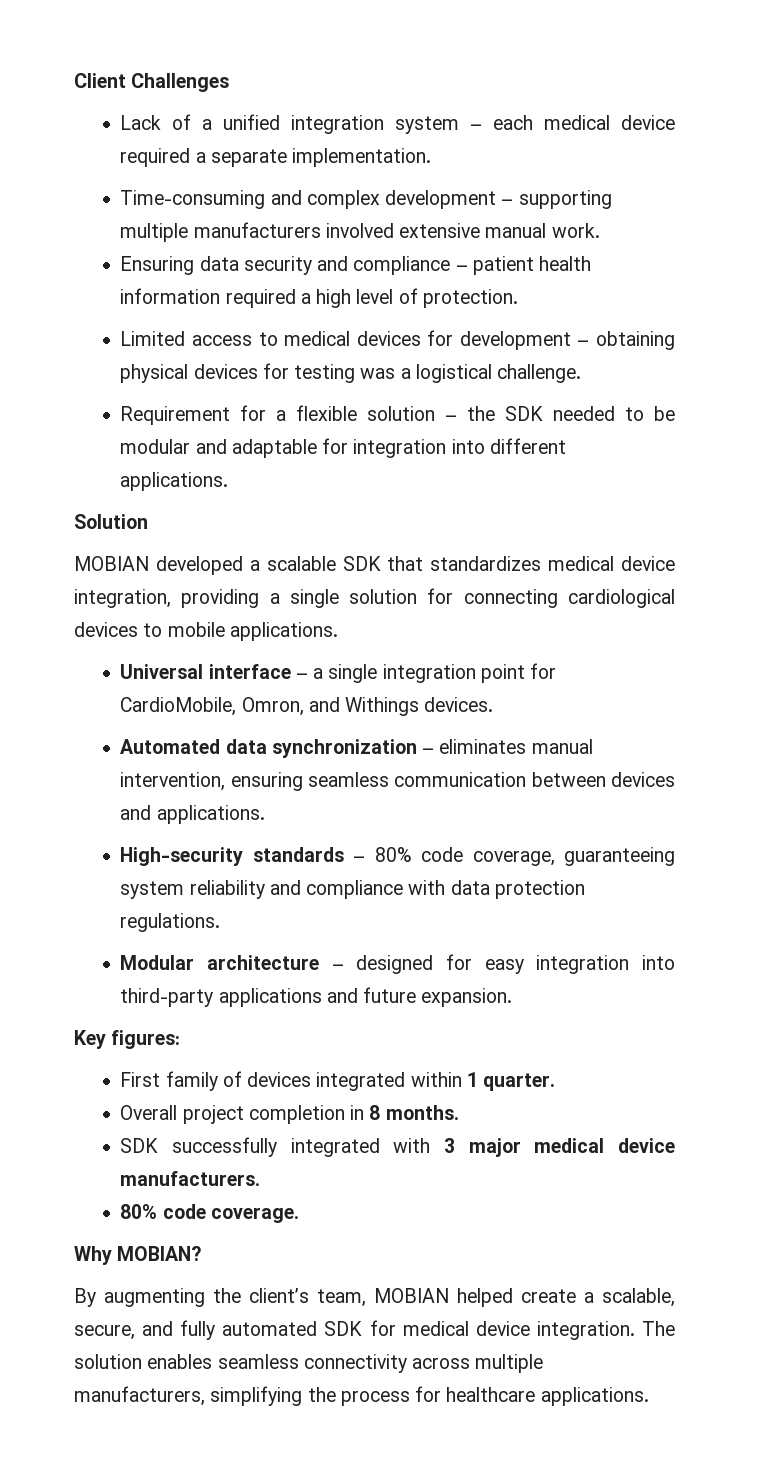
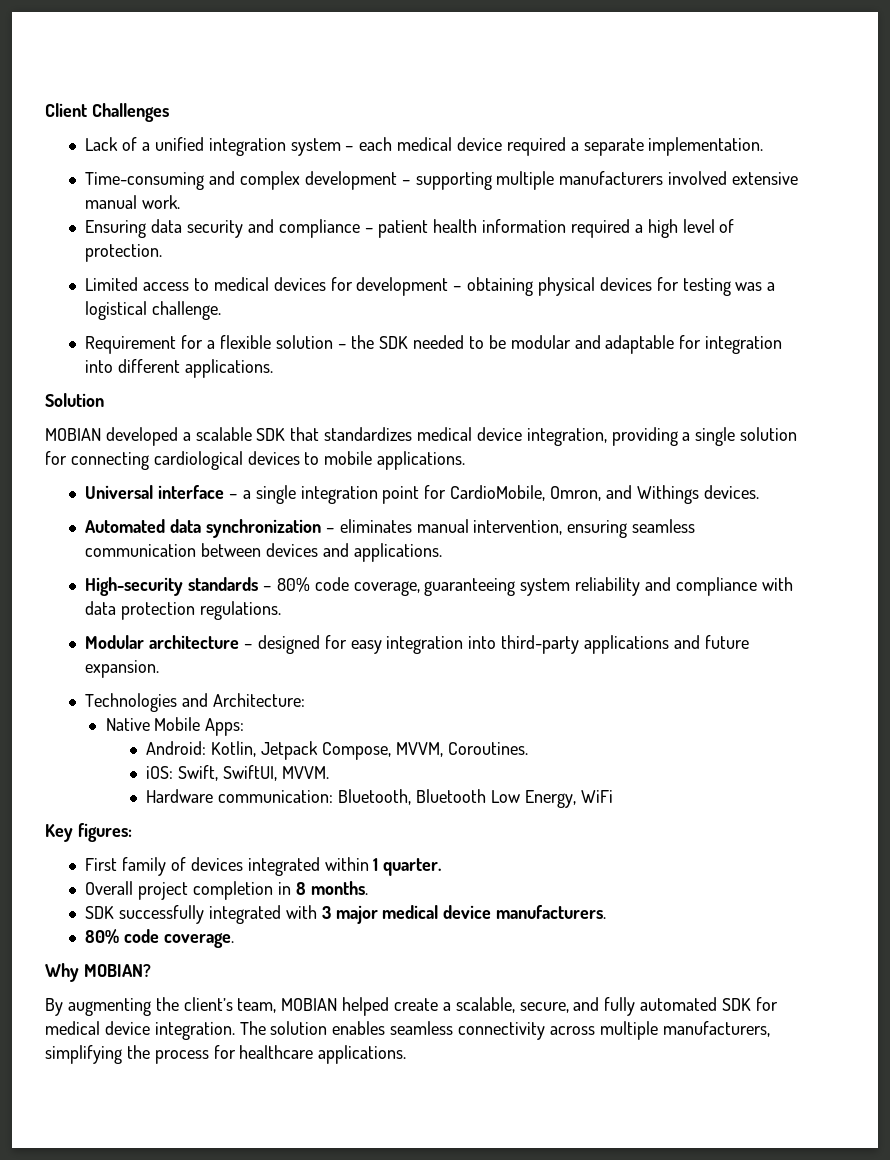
+ Technologies and Architecture:
+ Native Mobile Apps:
+ Android: Kotlin, Jetpack Compose, MVVM, Coroutines.
+ iOS: Swift, SwiftUI, MVVM.
+ Hardware communication: Bluetooth, Bluetooth Low Energy, WiFi

